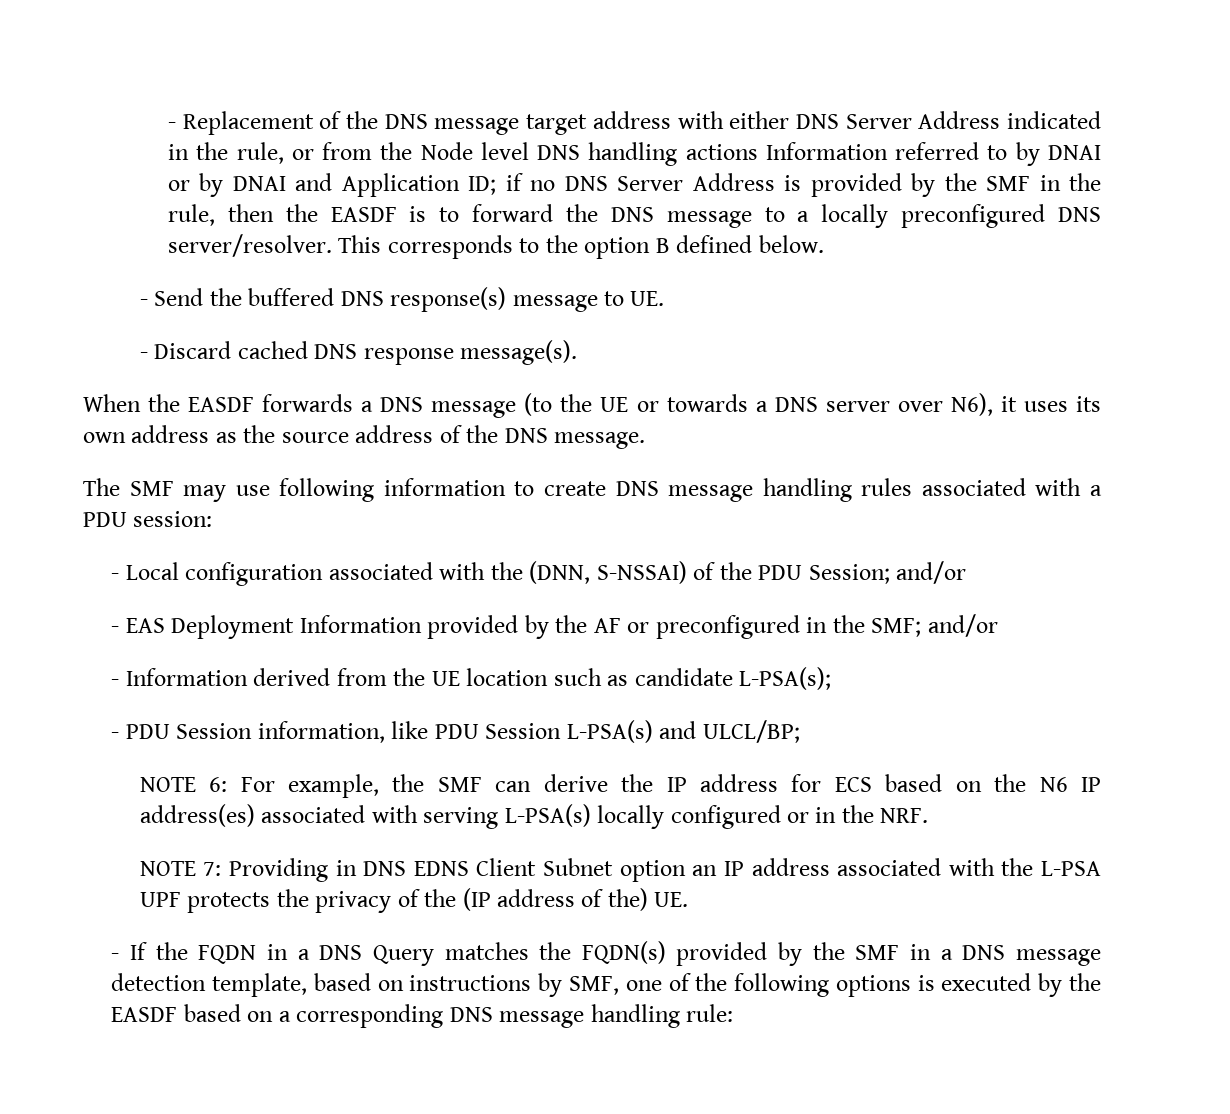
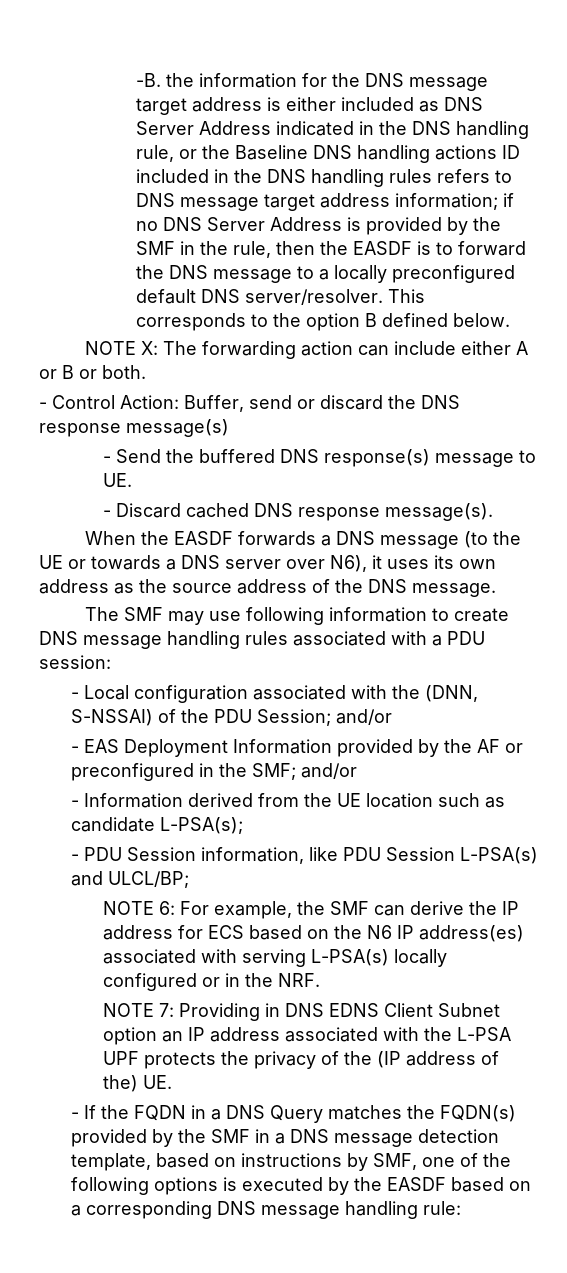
- - Replacement of the DNS message target address with either DNS Server Address indicated in the rule, or from the Node level DNS handling actions Information referred to by DNAI or by DNAI and Application ID; if no DNS Server Address is provided by the SMF in the rule, then the EASDF is to forward the DNS message to a locally preconfigured DNS server/resolver.
+ -B. the information for the DNS message target address is either included as DNS Server Address indicated in the DNS handling rule, or the Baseline DNS handling actions ID included in the DNS handling rules refers to DNS message target address information; if no DNS Server Address is provided by the SMF in the rule, then the EASDF is to forward the DNS message to a locally preconfigured default DNS server/resolver.
+ NOTE X: The forwarding action can include either A or B or both.
+ - Control Action: Buffer, send or discard the DNS response message(s)

